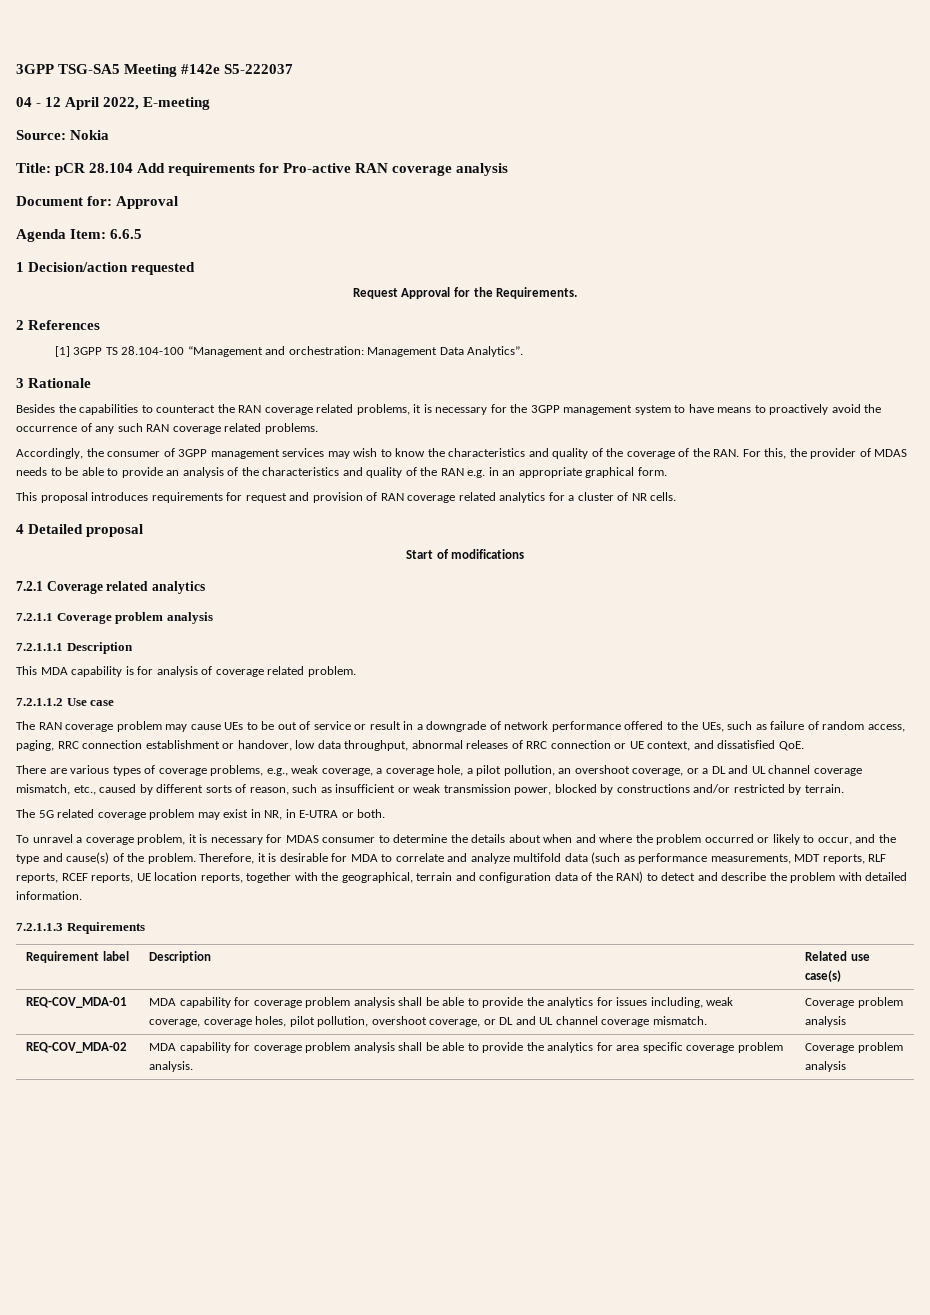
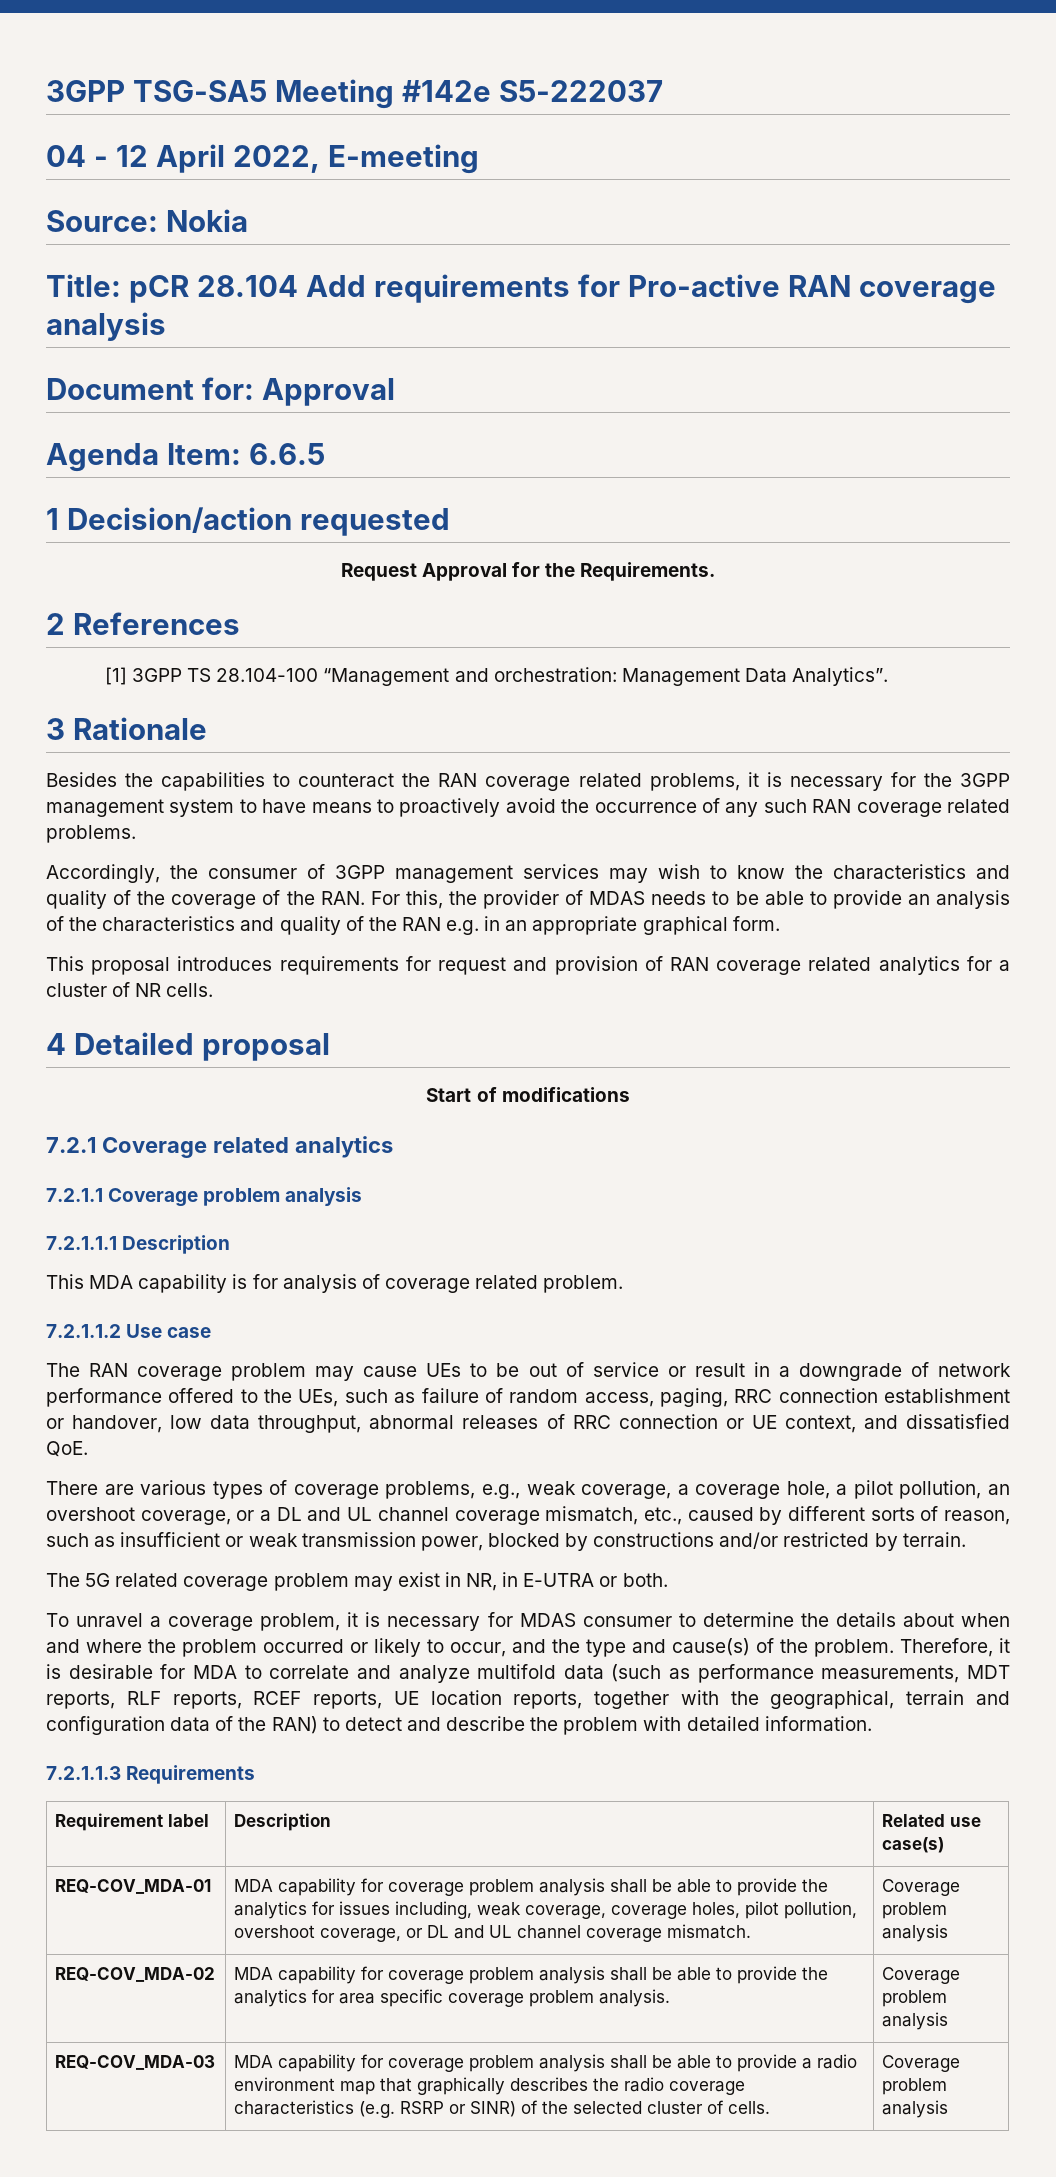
+ REQ-COV_MDA-03 | MDA capability for coverage problem analysis shall be able to provide a radio environment map that graphically describes the radio coverage characteristics (e.g. RSRP or SINR) of the selected cluster of cells. | Coverage problem analysis

